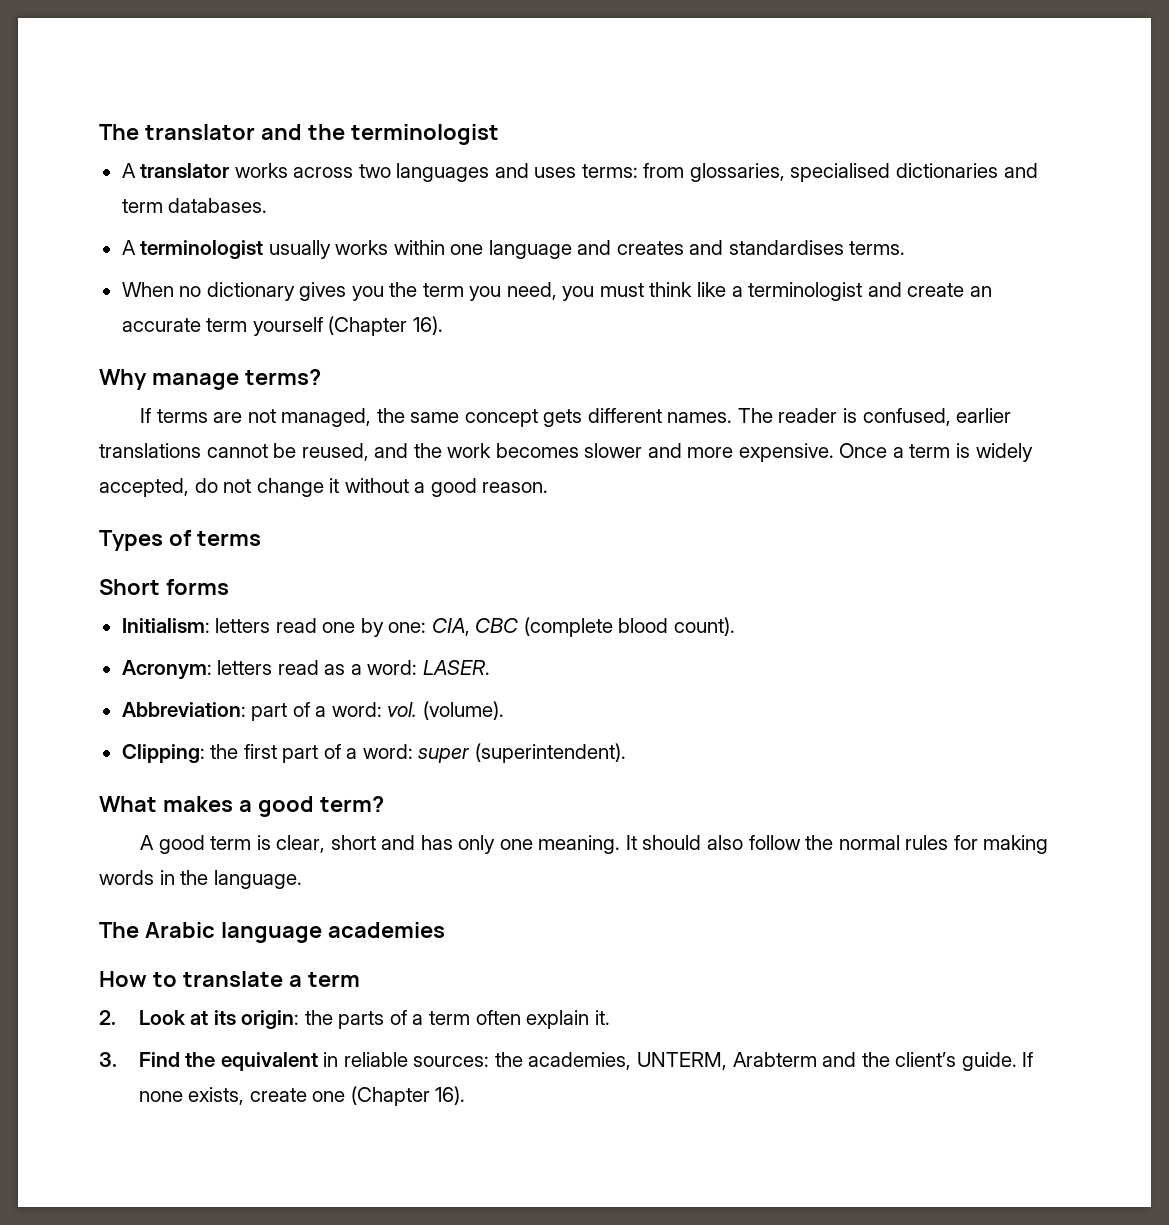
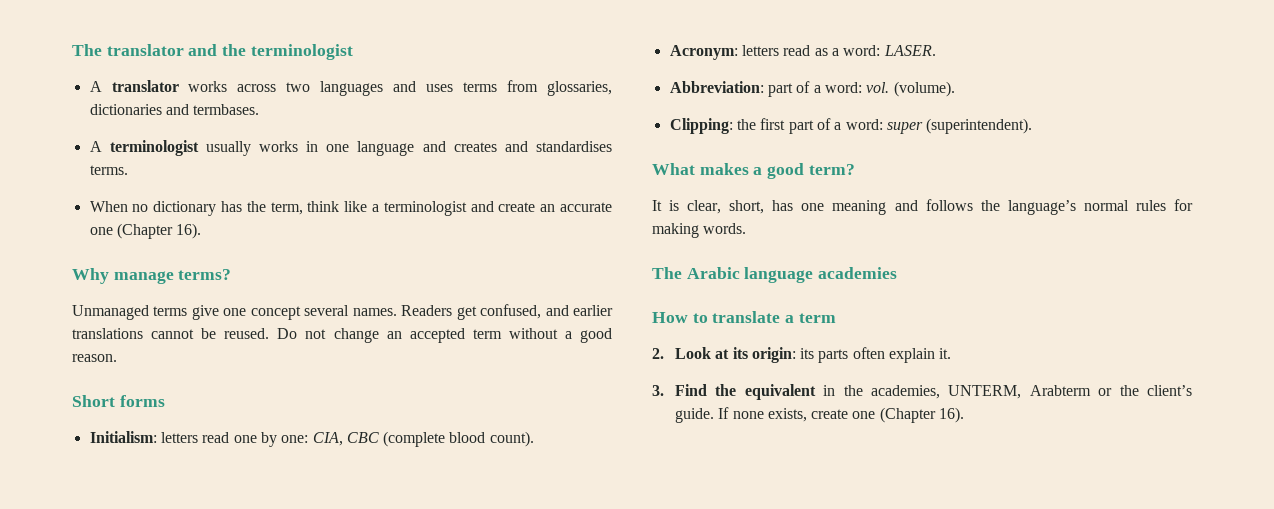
- A translator works across two languages and uses terms: from glossaries, specialised dictionaries and term databases.
+ A translator works across two languages and uses terms from glossaries, dictionaries and termbases.
- A terminologist usually works within one language and creates and standardises terms.
+ A terminologist usually works in one language and creates and standardises terms.
- When no dictionary gives you the term you need, you must think like a terminologist and create an accurate term yourself (Chapter 16).
+ When no dictionary has the term, think like a terminologist and create an accurate one (Chapter 16).
- If terms are not managed, the same concept gets different names. The reader is confused, earlier translations cannot be reused, and the work becomes slower and more expensive. Once a term is widely accepted, do not change it without a good reason.
+ Unmanaged terms give one concept several names. Readers get confused, and earlier translations cannot be reused. Do not change an accepted term without a good reason.
- Types of terms
- A good term is clear, short and has only one meaning. It should also follow the normal rules for making words in the language.
+ It is clear, short, has one meaning and follows the language’s normal rules for making words.
- 2. Look at its origin: the parts of a term often explain it.
+ 2. Look at its origin: its parts often explain it.
- 3. Find the equivalent in reliable sources: the academies, UNTERM, Arabterm and the client’s guide.
+ 3. Find the equivalent in the academies, UNTERM, Arabterm or the client’s guide.

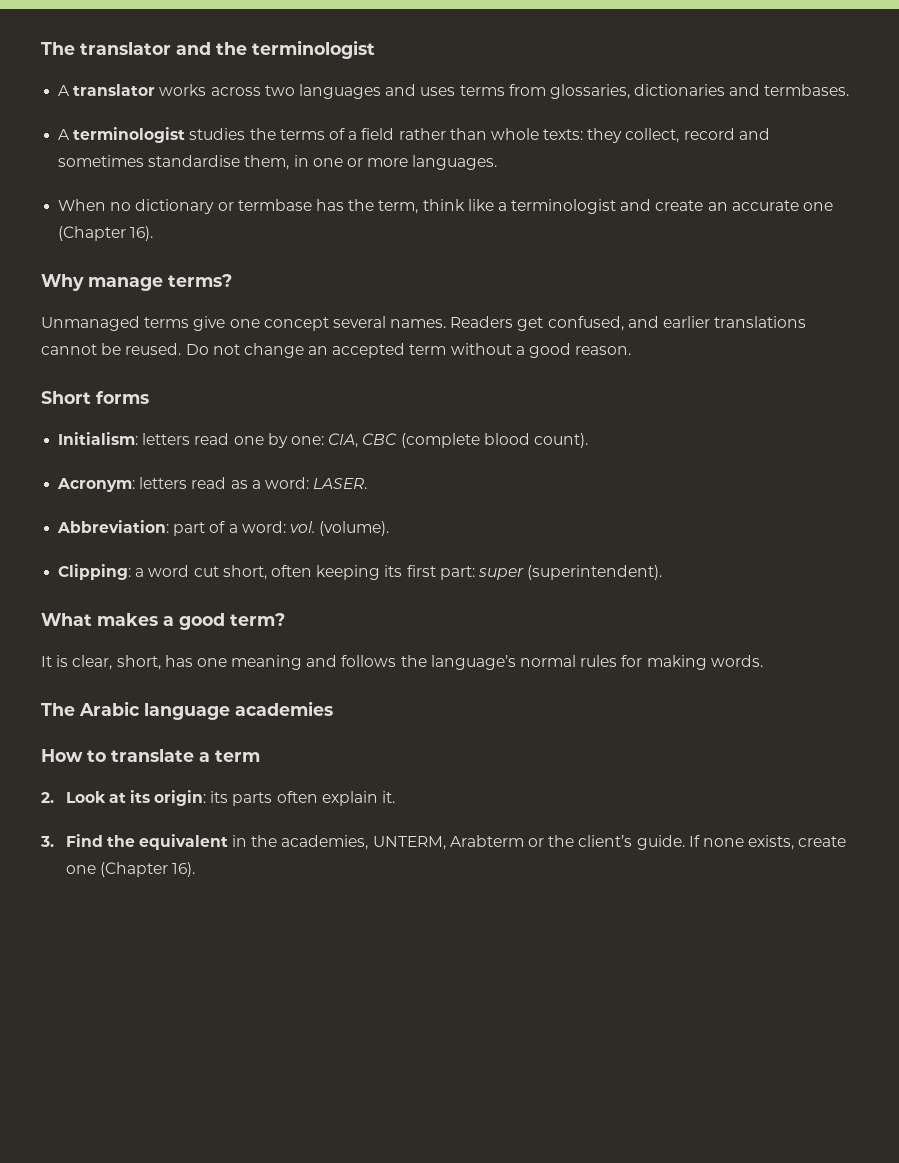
- A terminologist usually works in one language and creates and standardises terms.
+ A terminologist studies the terms of a field rather than whole texts: they collect, record and sometimes standardise them, in one or more languages.
- When no dictionary has the term, think like a terminologist and create an accurate one (Chapter 16).
+ When no dictionary or termbase has the term, think like a terminologist and create an accurate one (Chapter 16).
- Clipping: the first part of a word: super (superintendent).
+ Clipping: a word cut short, often keeping its first part: super (superintendent).

